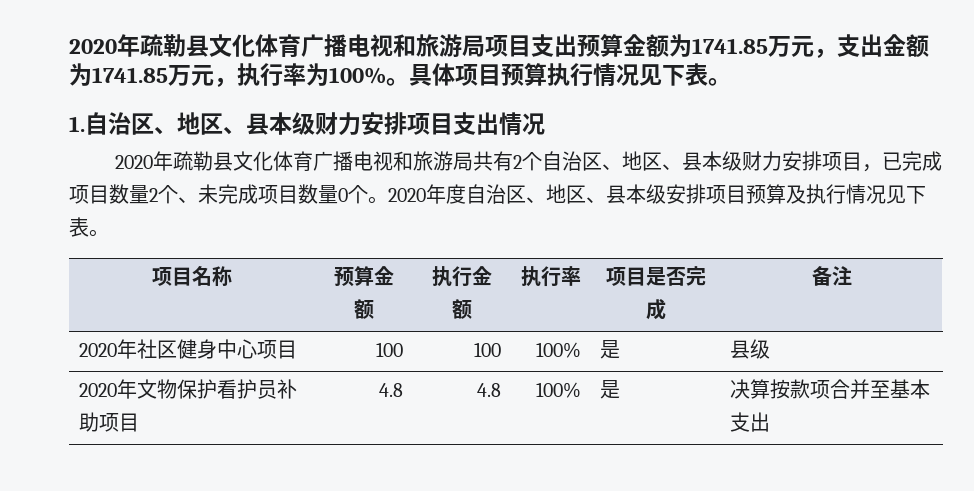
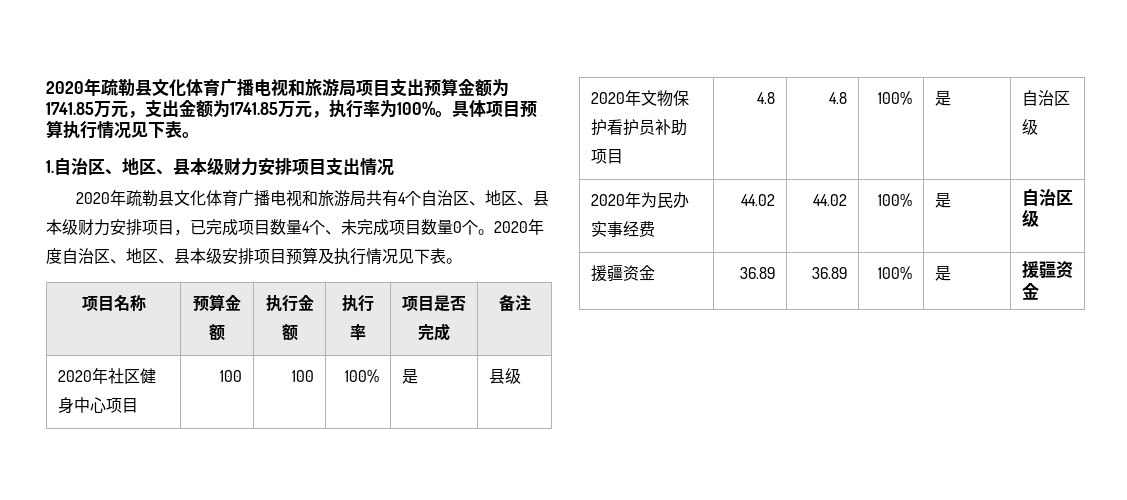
- 2020年疏勒县文化体育广播电视和旅游局共有2个自治区、地区、县本级财力安排项目，已完成项目数量2个、未完成项目数量0个。
+ 2020年疏勒县文化体育广播电视和旅游局共有4个自治区、地区、县本级财力安排项目，已完成项目数量4个、未完成项目数量0个。
- 2020年文物保护看护员补助项目 | 4.8 | 4.8 | 100% | 是 | 决算按款项合并至基本支出
+ 2020年文物保护看护员补助项目 | 4.8 | 4.8 | 100% | 是 | 自治区级
+ 2020年为民办实事经费 | 44.02 | 44.02 | 100% | 是 | 自治区级
+ 援疆资金 | 36.89 | 36.89 | 100% | 是 | 援疆资金

